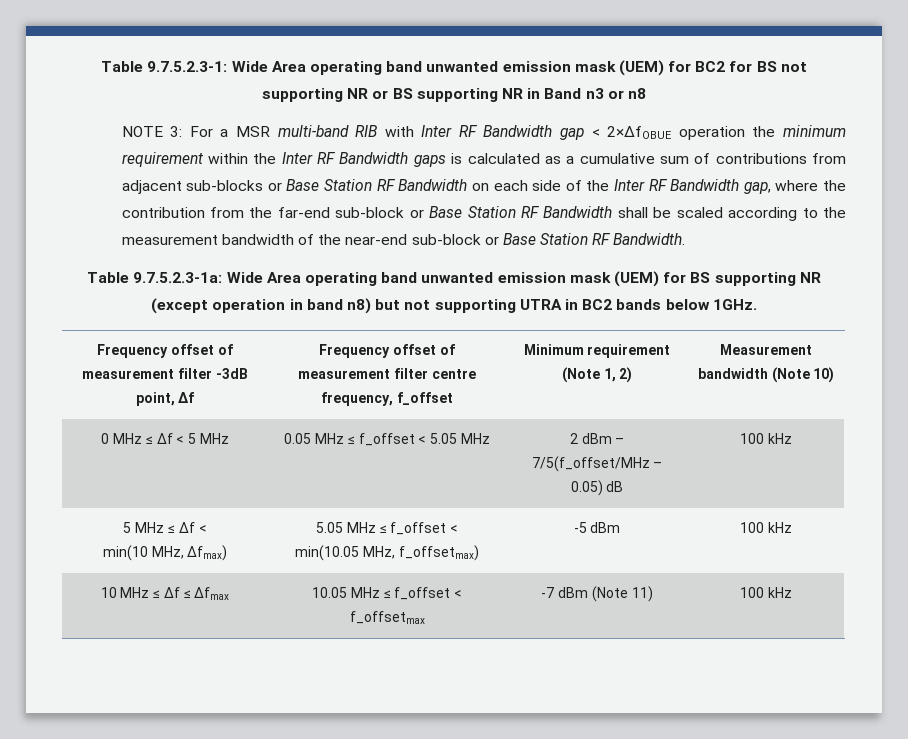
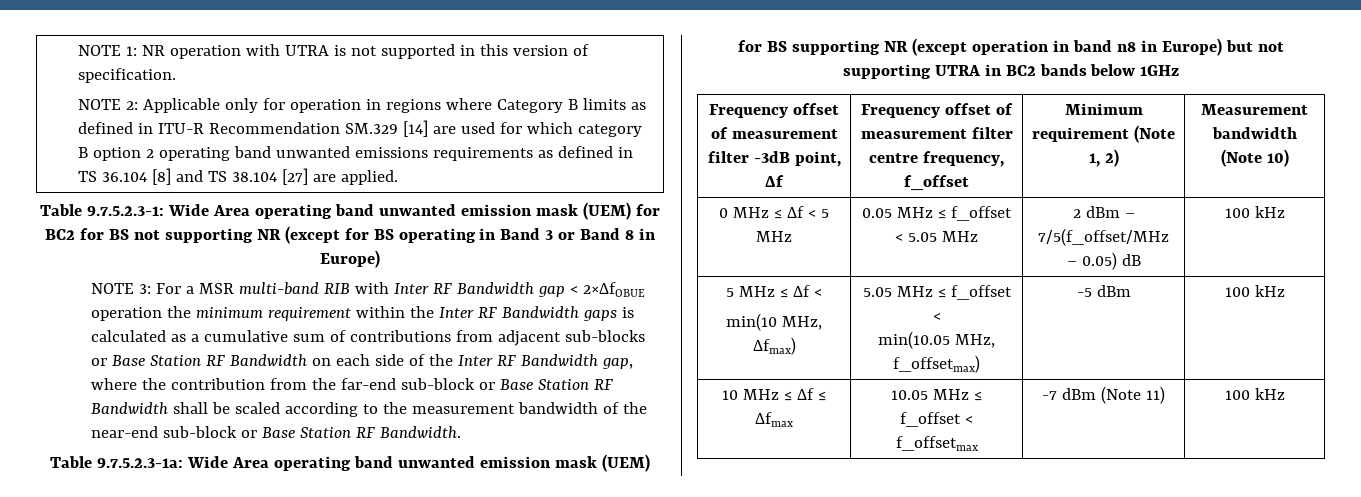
+ NOTE 1: NR operation with UTRA is not supported in this version of specification.
+ NOTE 2: Applicable only for operation in regions where Category B limits as defined in ITU-R Recommendation SM.329 [14] are used for which category B option 2 operating band unwanted emissions requirements as defined in TS 36.104 [8] and TS 38.104 [27] are applied.
- Table 9.7.5.2.3-1: Wide Area operating band unwanted emission mask (UEM) for BC2 for BS not supporting NR or BS supporting NR in Band n3 or n8
+ Table 9.7.5.2.3-1: Wide Area operating band unwanted emission mask (UEM) for BC2 for BS not supporting NR (except for BS operating in Band 3 or Band 8 in Europe)
- Table 9.7.5.2.3-1a: Wide Area operating band unwanted emission mask (UEM) for BS supporting NR (except operation in band n8) but not supporting UTRA in BC2 bands below 1GHz.
+ Table 9.7.5.2.3-1a: Wide Area operating band unwanted emission mask (UEM) for BS supporting NR (except operation in band n8 in Europe) but not supporting UTRA in BC2 bands below 1GHz

